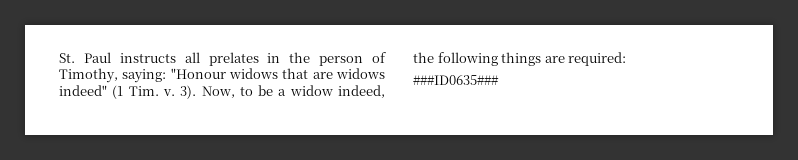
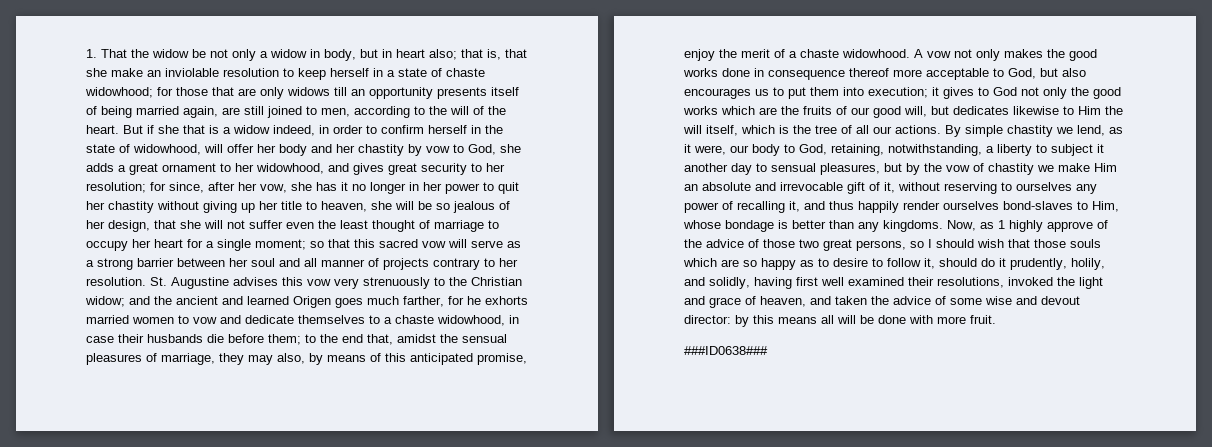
- St. Paul instructs all prelates in the person of Timothy, saying: "Honour widows that are widows indeed" (1 Tim. v. 3). Now, to be a widow indeed, the following things are required:
- ###ID0635###
+ 1. That the widow be not only a widow in body, but in heart also; that is, that she make an inviolable resolution to keep herself in a state of chaste widowhood; for those that are only widows till an opportunity presents itself of being married again, are still joined to men, according to the will of the heart. But if she that is a widow indeed, in order to confirm herself in the state of widowhood, will offer her body and her chastity by vow to God, she adds a great ornament to her widowhood, and gives great security to her resolution; for since, after her vow, she has it no longer in her power to quit her chastity without giving up her title to heaven, she will be so jealous of her design, that she will not suffer even the least thought of marriage to occupy her heart for a single moment; so that this sacred vow will serve as a strong barrier between her soul and all manner of projects contrary to her resolution. St. Augustine advises this vow very strenuously to the Christian widow; and the ancient and learned Origen goes much farther, for he exhorts married women to vow and dedicate themselves to a chaste widowhood, in case their husbands die before them; to the end that, amidst the sensual pleasures of marriage, they may also, by means of this anticipated promise, enjoy the merit of a chaste widowhood. A vow not only makes the good works done in consequence thereof more acceptable to God, but also encourages us to put them into execution; it gives to God not only the good works which are the fruits of our good will, but dedicates likewise to Him the will itself, which is the tree of all our actions. By simple chastity we lend, as it were, our body to God, retaining, notwithstanding, a liberty to subject it another day to sensual pleasures, but by the vow of chastity we make Him an absolute and irrevocable gift of it, without reserving to ourselves any power of recalling it, and thus happily render ourselves bond-slaves to Him, whose bondage is better than any kingdoms. Now, as 1 highly approve of the advice of those two great persons, so I should wish that those souls which are so happy as to desire to follow it, should do it prudently, holily, and solidly, having first well examined their resolutions, invoked the light and grace of heaven, and taken the advice of some wise and devout director: by this means all will be done with more fruit.
+ ###ID0638###

